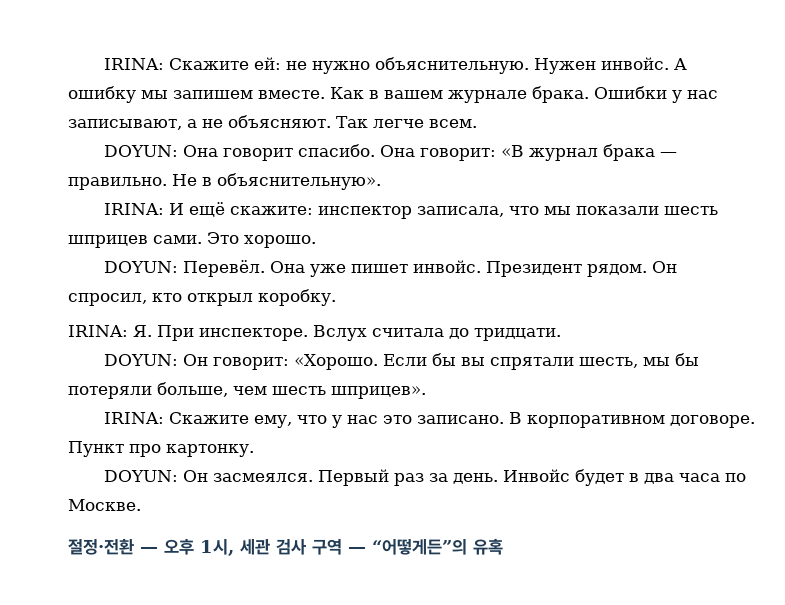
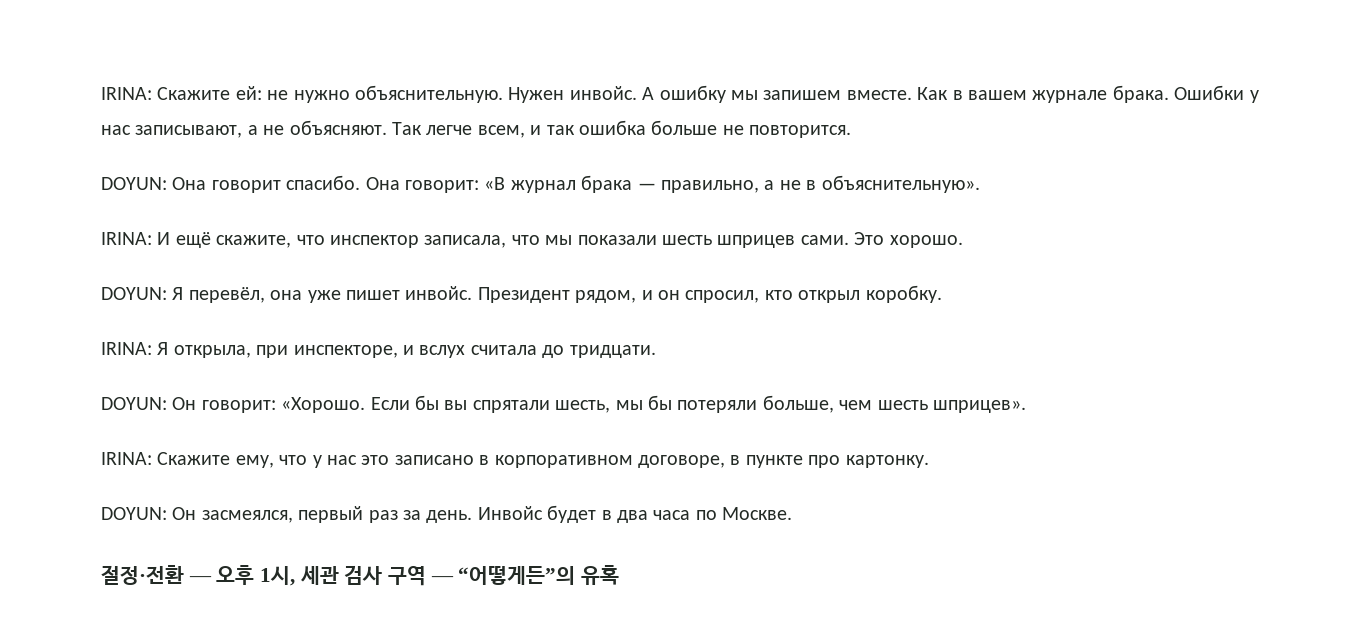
- Так легче всем.
+ Так легче всем, и так ошибка больше не повторится.
- Она говорит: «В журнал брака — правильно. Не в объяснительную».
+ Она говорит: «В журнал брака — правильно, а не в объяснительную».
- IRINA: И ещё скажите: инспектор записала, что мы показали шесть шприцев сами.
+ IRINA: И ещё скажите, что инспектор записала, что мы показали шесть шприцев сами.
- DOYUN: Перевёл. Она уже пишет инвойс.
+ DOYUN: Я перевёл, она уже пишет инвойс.
- Президент рядом. Он спросил, кто открыл коробку.
+ Президент рядом, и он спросил, кто открыл коробку.
- IRINA: Я. При инспекторе. Вслух считала до тридцати.
+ IRINA: Я открыла, при инспекторе, и вслух считала до тридцати.
- IRINA: Скажите ему, что у нас это записано. В корпоративном договоре. Пункт про картонку.
+ IRINA: Скажите ему, что у нас это записано в корпоративном договоре, в пункте про картонку.
- DOYUN: Он засмеялся. Первый раз за день.
+ DOYUN: Он засмеялся, первый раз за день.

